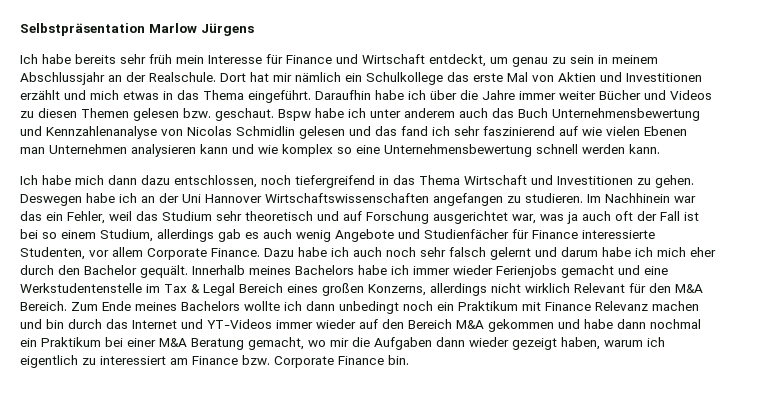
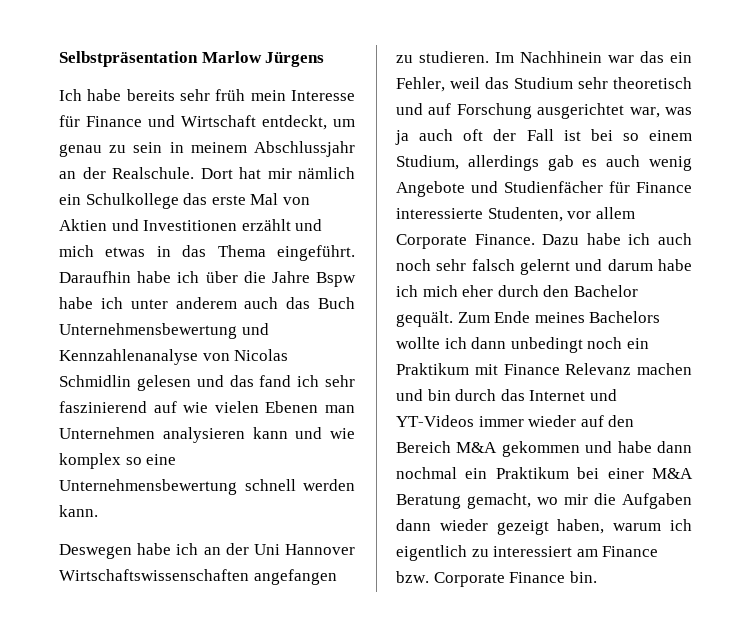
- Daraufhin habe ich über die Jahre immer weiter Bücher und Videos zu diesen Themen gelesen bzw. geschaut. Bspw habe ich unter anderem auch das Buch Unternehmensbewertung und Kennzahlenanalyse von Nicolas Schmidlin gelesen und das fand ich sehr faszinierend auf wie vielen Ebenen man Unternehmen analysieren kann und wie komplex so eine Unternehmensbewertung schnell werden kann.
+ Daraufhin habe ich über die Jahre Bspw habe ich unter anderem auch das Buch Unternehmensbewertung und Kennzahlenanalyse von Nicolas Schmidlin gelesen und das fand ich sehr faszinierend auf wie vielen Ebenen man Unternehmen analysieren kann und wie komplex so eine Unternehmensbewertung schnell werden kann.
- Ich habe mich dann dazu entschlossen, noch tiefergreifend in das Thema Wirtschaft und Investitionen zu gehen.
- Innerhalb meines Bachelors habe ich immer wieder Ferienjobs gemacht und eine Werkstudentenstelle im Tax & Legal Bereich eines großen Konzerns, allerdings nicht wirklich Relevant für den M&A Bereich.

